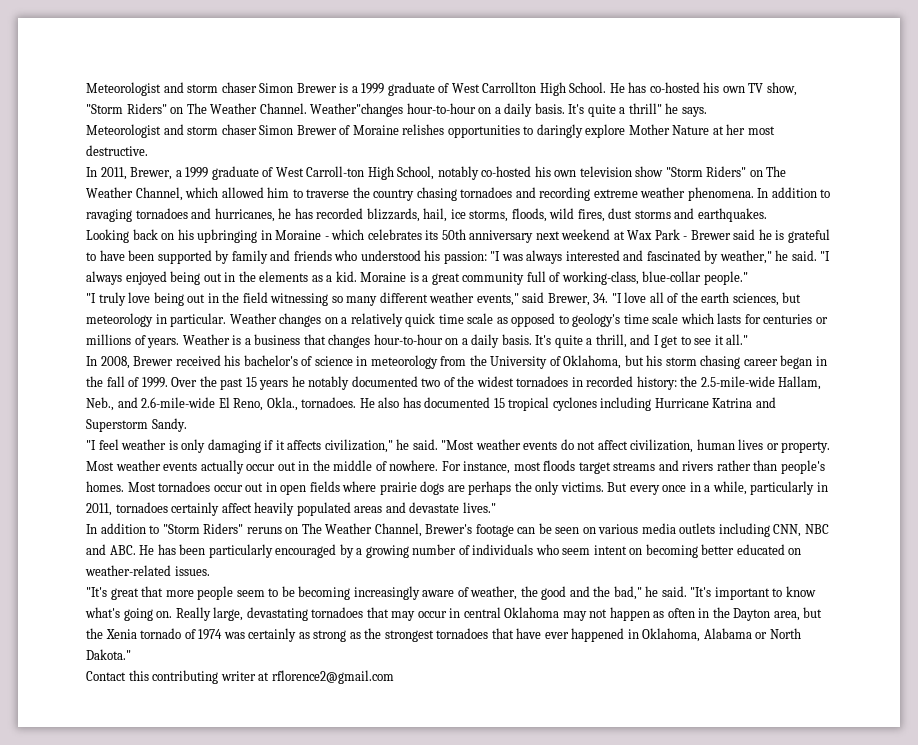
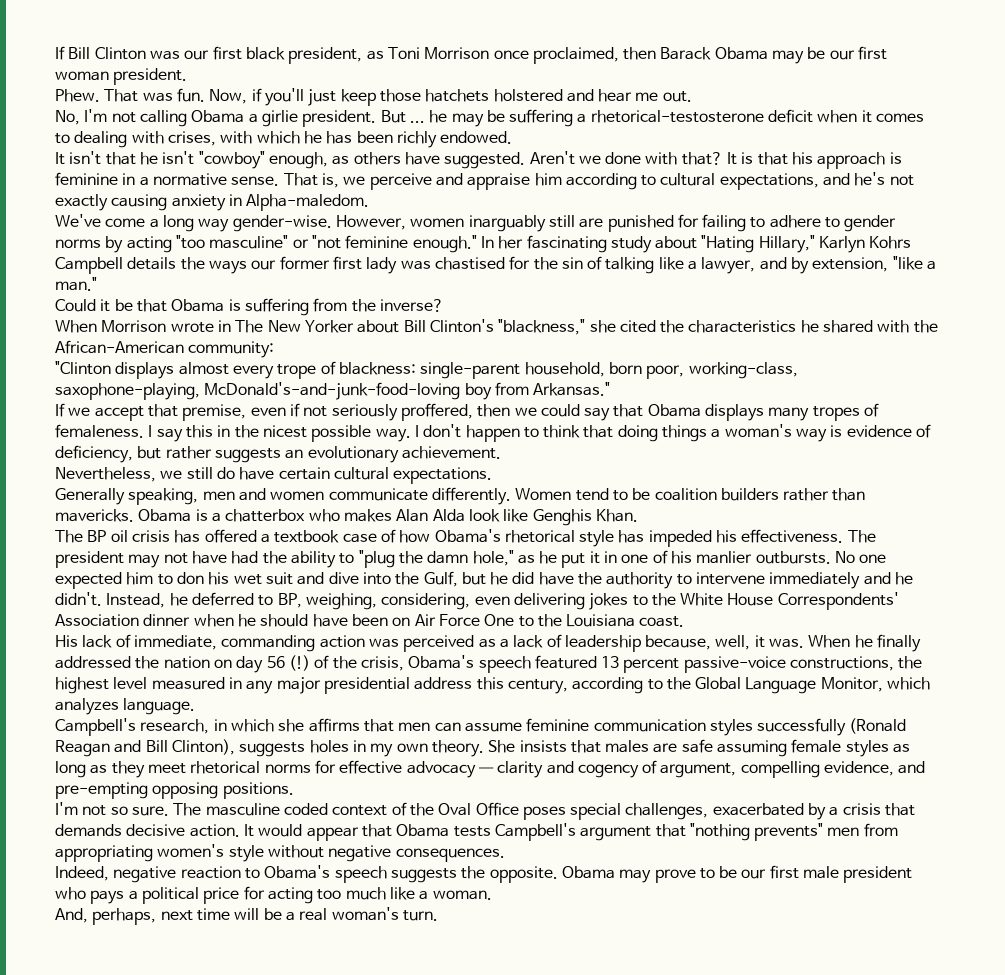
- Meteorologist and storm chaser Simon Brewer is a 1999 graduate of West Carrollton High School. He has co-hosted his own TV show, "Storm Riders" on The Weather Channel. Weather"changes hour-to-hour on a daily basis. It's quite a thrill" he says.
- Meteorologist and storm chaser Simon Brewer of Moraine relishes opportunities to daringly explore Mother Nature at her most destructive.
- In 2011, Brewer, a 1999 graduate of West Carroll-ton High School, notably co-hosted his own television show "Storm Riders" on The Weather Channel, which allowed him to traverse the country chasing tornadoes and recording extreme weather phenomena. In addition to ravaging tornadoes and hurricanes, he has recorded blizzards, hail, ice storms, floods, wild fires, dust storms and earthquakes.
- Looking back on his upbringing in Moraine - which celebrates its 50th anniversary next weekend at Wax Park - Brewer said he is grateful to have been supported by family and friends who understood his passion: "I was always interested and fascinated by weather," he said. "I always enjoyed being out in the elements as a kid. Moraine is a great community full of working-class, blue-collar people."
- "I truly love being out in the field witnessing so many different weather events," said Brewer, 34. "I love all of the earth sciences, but meteorology in particular. Weather changes on a relatively quick time scale as opposed to geology's time scale which lasts for centuries or millions of years. Weather is a business that changes hour-to-hour on a daily basis. It's quite a thrill, and I get to see it all."
- In 2008, Brewer received his bachelor's of science in meteorology from the University of Oklahoma, but his storm chasing career began in the fall of 1999. Over the past 15 years he notably documented two of the widest tornadoes in recorded history: the 2.5-mile-wide Hallam, Neb., and 2.6-mile-wide El Reno, Okla., tornadoes. He also has documented 15 tropical cyclones including Hurricane Katrina and Superstorm Sandy.
- "I feel weather is only damaging if it affects civilization," he said. "Most weather events do not affect civilization, human lives or property. Most weather events actually occur out in the middle of nowhere. For instance, most floods target streams and rivers rather than people's homes. Most tornadoes occur out in open fields where prairie dogs are perhaps the only victims. But every once in a while, particularly in 2011, tornadoes certainly affect heavily populated areas and devastate lives."
- In addition to "Storm Riders" reruns on The Weather Channel, Brewer's footage can be seen on various media outlets including CNN, NBC and ABC. He has been particularly encouraged by a growing number of individuals who seem intent on becoming better educated on weather-related issues.
- "It's great that more people seem to be becoming increasingly aware of weather, the good and the bad," he said. "It's important to know what's going on. Really large, devastating tornadoes that may occur in central Oklahoma may not happen as often in the Dayton area, but the Xenia tornado of 1974 was certainly as strong as the strongest tornadoes that have ever happened in Oklahoma, Alabama or North Dakota."
- Contact this contributing writer at rflorence2@gmail.com
+ If Bill Clinton was our first black president, as Toni Morrison once proclaimed, then Barack Obama may be our first woman president.
+ Phew. That was fun. Now, if you'll just keep those hatchets holstered and hear me out.
+ No, I'm not calling Obama a girlie president. But ... he may be suffering a rhetorical-testosterone deficit when it comes to dealing with crises, with which he has been richly endowed.
+ It isn't that he isn't "cowboy" enough, as others have suggested. Aren't we done with that? It is that his approach is feminine in a normative sense. That is, we perceive and appraise him according to cultural expectations, and he's not exactly causing anxiety in Alpha-maledom.
+ We've come a long way gender-wise. However, women inarguably still are punished for failing to adhere to gender norms by acting "too masculine" or "not feminine enough." In her fascinating study about "Hating Hillary," Karlyn Kohrs Campbell details the ways our former first lady was chastised for the sin of talking like a lawyer, and by extension, "like a man."
+ Could it be that Obama is suffering from the inverse?
+ When Morrison wrote in The New Yorker about Bill Clinton's "blackness," she cited the characteristics he shared with the African-American community:
+ "Clinton displays almost every trope of blackness: single-parent household, born poor, working-class, saxophone-playing, McDonald's-and-junk-food-loving boy from Arkansas."
+ If we accept that premise, even if not seriously proffered, then we could say that Obama displays many tropes of femaleness. I say this in the nicest possible way. I don't happen to think that doing things a woman's way is evidence of deficiency, but rather suggests an evolutionary achievement.
+ Nevertheless, we still do have certain cultural expectations.
+ Generally speaking, men and women communicate differently. Women tend to be coalition builders rather than mavericks. Obama is a chatterbox who makes Alan Alda look like Genghis Khan.
+ The BP oil crisis has offered a textbook case of how Obama's rhetorical style has impeded his effectiveness. The president may not have had the ability to "plug the damn hole," as he put it in one of his manlier outbursts. No one expected him to don his wet suit and dive into the Gulf, but he did have the authority to intervene immediately and he didn't. Instead, he deferred to BP, weighing, considering, even delivering jokes to the White House Correspondents' Association dinner when he should have been on Air Force One to the Louisiana coast.
+ His lack of immediate, commanding action was perceived as a lack of leadership because, well, it was. When he finally addressed the nation on day 56 (!) of the crisis, Obama's speech featured 13 percent passive-voice constructions, the highest level measured in any major presidential address this century, according to the Global Language Monitor, which analyzes language.
+ Campbell's research, in which she affirms that men can assume feminine communication styles successfully (Ronald Reagan and Bill Clinton), suggests holes in my own theory. She insists that males are safe assuming female styles as long as they meet rhetorical norms for effective advocacy — clarity and cogency of argument, compelling evidence, and pre-empting opposing positions.
+ I'm not so sure. The masculine coded context of the Oval Office poses special challenges, exacerbated by a crisis that demands decisive action. It would appear that Obama tests Campbell's argument that "nothing prevents" men from appropriating women's style without negative consequences.
+ Indeed, negative reaction to Obama's speech suggests the opposite. Obama may prove to be our first male president who pays a political price for acting too much like a woman.
+ And, perhaps, next time will be a real woman's turn.

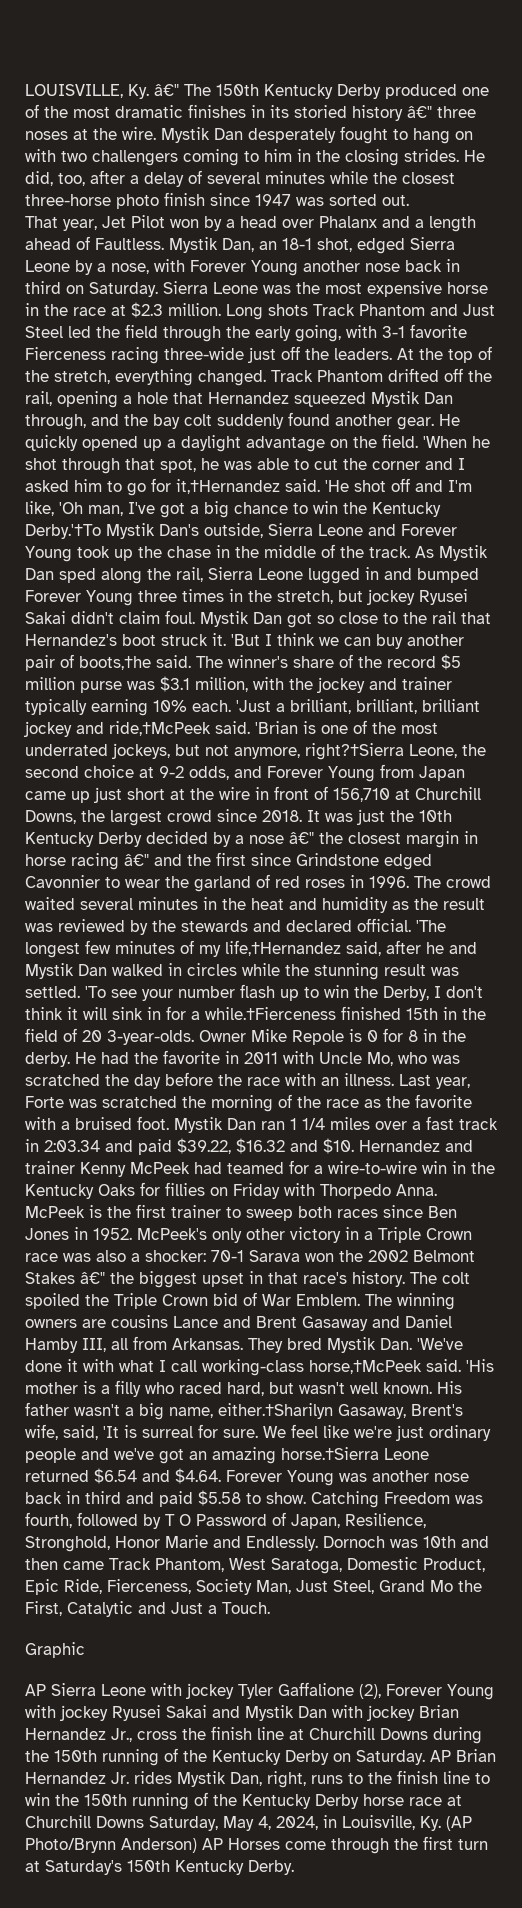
- If Bill Clinton was our first black president, as Toni Morrison once proclaimed, then Barack Obama may be our first woman president.
- Phew. That was fun. Now, if you'll just keep those hatchets holstered and hear me out.
- No, I'm not calling Obama a girlie president. But ... he may be suffering a rhetorical-testosterone deficit when it comes to dealing with crises, with which he has been richly endowed.
- It isn't that he isn't "cowboy" enough, as others have suggested. Aren't we done with that? It is that his approach is feminine in a normative sense. That is, we perceive and appraise him according to cultural expectations, and he's not exactly causing anxiety in Alpha-maledom.
- We've come a long way gender-wise. However, women inarguably still are punished for failing to adhere to gender norms by acting "too masculine" or "not feminine enough." In her fascinating study about "Hating Hillary," Karlyn Kohrs Campbell details the ways our former first lady was chastised for the sin of talking like a lawyer, and by extension, "like a man."
- Could it be that Obama is suffering from the inverse?
- When Morrison wrote in The New Yorker about Bill Clinton's "blackness," she cited the characteristics he shared with the African-American community:
- "Clinton displays almost every trope of blackness: single-parent household, born poor, working-class, saxophone-playing, McDonald's-and-junk-food-loving boy from Arkansas."
- If we accept that premise, even if not seriously proffered, then we could say that Obama displays many tropes of femaleness. I say this in the nicest possible way. I don't happen to think that doing things a woman's way is evidence of deficiency, but rather suggests an evolutionary achievement.
- Nevertheless, we still do have certain cultural expectations.
- Generally speaking, men and women communicate differently. Women tend to be coalition builders rather than mavericks. Obama is a chatterbox who makes Alan Alda look like Genghis Khan.
- The BP oil crisis has offered a textbook case of how Obama's rhetorical style has impeded his effectiveness. The president may not have had the ability to "plug the damn hole," as he put it in one of his manlier outbursts. No one expected him to don his wet suit and dive into the Gulf, but he did have the authority to intervene immediately and he didn't. Instead, he deferred to BP, weighing, considering, even delivering jokes to the White House Correspondents' Association dinner when he should have been on Air Force One to the Louisiana coast.
- His lack of immediate, commanding action was perceived as a lack of leadership because, well, it was. When he finally addressed the nation on day 56 (!) of the crisis, Obama's speech featured 13 percent passive-voice constructions, the highest level measured in any major presidential address this century, according to the Global Language Monitor, which analyzes language.
- Campbell's research, in which she affirms that men can assume feminine communication styles successfully (Ronald Reagan and Bill Clinton), suggests holes in my own theory. She insists that males are safe assuming female styles as long as they meet rhetorical norms for effective advocacy — clarity and cogency of argument, compelling evidence, and pre-empting opposing positions.
- I'm not so sure. The masculine coded context of the Oval Office poses special challenges, exacerbated by a crisis that demands decisive action. It would appear that Obama tests Campbell's argument that "nothing prevents" men from appropriating women's style without negative consequences.
- Indeed, negative reaction to Obama's speech suggests the opposite. Obama may prove to be our first male president who pays a political price for acting too much like a woman.
- And, perhaps, next time will be a real woman's turn.
+ LOUISVILLE, Ky. â€" The 150th Kentucky Derby produced one of the most dramatic finishes in its storied history â€" three noses at the wire. Mystik Dan desperately fought to hang on with two challengers coming to him in the closing strides. He did, too, after a delay of several minutes while the closest three-horse photo finish since 1947 was sorted out.
+ That year, Jet Pilot won by a head over Phalanx and a length ahead of Faultless. Mystik Dan, an 18-1 shot, edged Sierra Leone by a nose, with Forever Young another nose back in third on Saturday. Sierra Leone was the most expensive horse in the race at $2.3 million. Long shots Track Phantom and Just Steel led the field through the early going, with 3-1 favorite Fierceness racing three-wide just off the leaders. At the top of the stretch, everything changed. Track Phantom drifted off the rail, opening a hole that Hernandez squeezed Mystik Dan through, and the bay colt suddenly found another gear. He quickly opened up a daylight advantage on the field. 'When he shot through that spot, he was able to cut the corner and I asked him to go for it,†Hernandez said. 'He shot off and I'm like, 'Oh man, I've got a big chance to win the Kentucky Derby.'†To Mystik Dan's outside, Sierra Leone and Forever Young took up the chase in the middle of the track. As Mystik Dan sped along the rail, Sierra Leone lugged in and bumped Forever Young three times in the stretch, but jockey Ryusei Sakai didn't claim foul. Mystik Dan got so close to the rail that Hernandez's boot struck it. 'But I think we can buy another pair of boots,†he said. The winner's share of the record $5 million purse was $3.1 million, with the jockey and trainer typically earning 10% each. 'Just a brilliant, brilliant, brilliant jockey and ride,†McPeek said. 'Brian is one of the most underrated jockeys, but not anymore, right?†Sierra Leone, the second choice at 9-2 odds, and Forever Young from Japan came up just short at the wire in front of 156,710 at Churchill Downs, the largest crowd since 2018. It was just the 10th Kentucky Derby decided by a nose â€" the closest margin in horse racing â€" and the first since Grindstone edged Cavonnier to wear the garland of red roses in 1996. The crowd waited several minutes in the heat and humidity as the result was reviewed by the stewards and declared official. 'The longest few minutes of my life,†Hernandez said, after he and Mystik Dan walked in circles while the stunning result was settled. 'To see your number flash up to win the Derby, I don't think it will sink in for a while.†Fierceness finished 15th in the field of 20 3-year-olds. Owner Mike Repole is 0 for 8 in the derby. He had the favorite in 2011 with Uncle Mo, who was scratched the day before the race with an illness. Last year, Forte was scratched the morning of the race as the favorite with a bruised foot. Mystik Dan ran 1 1/4 miles over a fast track in 2:03.34 and paid $39.22, $16.32 and $10. Hernandez and trainer Kenny McPeek had teamed for a wire-to-wire win in the Kentucky Oaks for fillies on Friday with Thorpedo Anna. McPeek is the first trainer to sweep both races since Ben Jones in 1952. McPeek's only other victory in a Triple Crown race was also a shocker: 70-1 Sarava won the 2002 Belmont Stakes â€" the biggest upset in that race's history. The colt spoiled the Triple Crown bid of War Emblem. The winning owners are cousins Lance and Brent Gasaway and Daniel Hamby III, all from Arkansas. They bred Mystik Dan. 'We've done it with what I call working-class horse,†McPeek said. 'His mother is a filly who raced hard, but wasn't well known. His father wasn't a big name, either.†Sharilyn Gasaway, Brent's wife, said, 'It is surreal for sure. We feel like we're just ordinary people and we've got an amazing horse.†Sierra Leone returned $6.54 and $4.64. Forever Young was another nose back in third and paid $5.58 to show. Catching Freedom was fourth, followed by T O Password of Japan, Resilience, Stronghold, Honor Marie and Endlessly. Dornoch was 10th and then came Track Phantom, West Saratoga, Domestic Product, Epic Ride, Fierceness, Society Man, Just Steel, Grand Mo the First, Catalytic and Just a Touch.
+ Graphic
+ AP Sierra Leone with jockey Tyler Gaffalione (2), Forever Young with jockey Ryusei Sakai and Mystik Dan with jockey Brian Hernandez Jr., cross the finish line at Churchill Downs during the 150th running of the Kentucky Derby on Saturday. AP Brian Hernandez Jr. rides Mystik Dan, right, runs to the finish line to win the 150th running of the Kentucky Derby horse race at Churchill Downs Saturday, May 4, 2024, in Louisville, Ky. (AP Photo/Brynn Anderson) AP Horses come through the first turn at Saturday's 150th Kentucky Derby.

